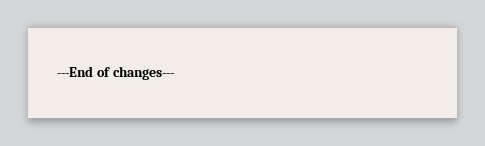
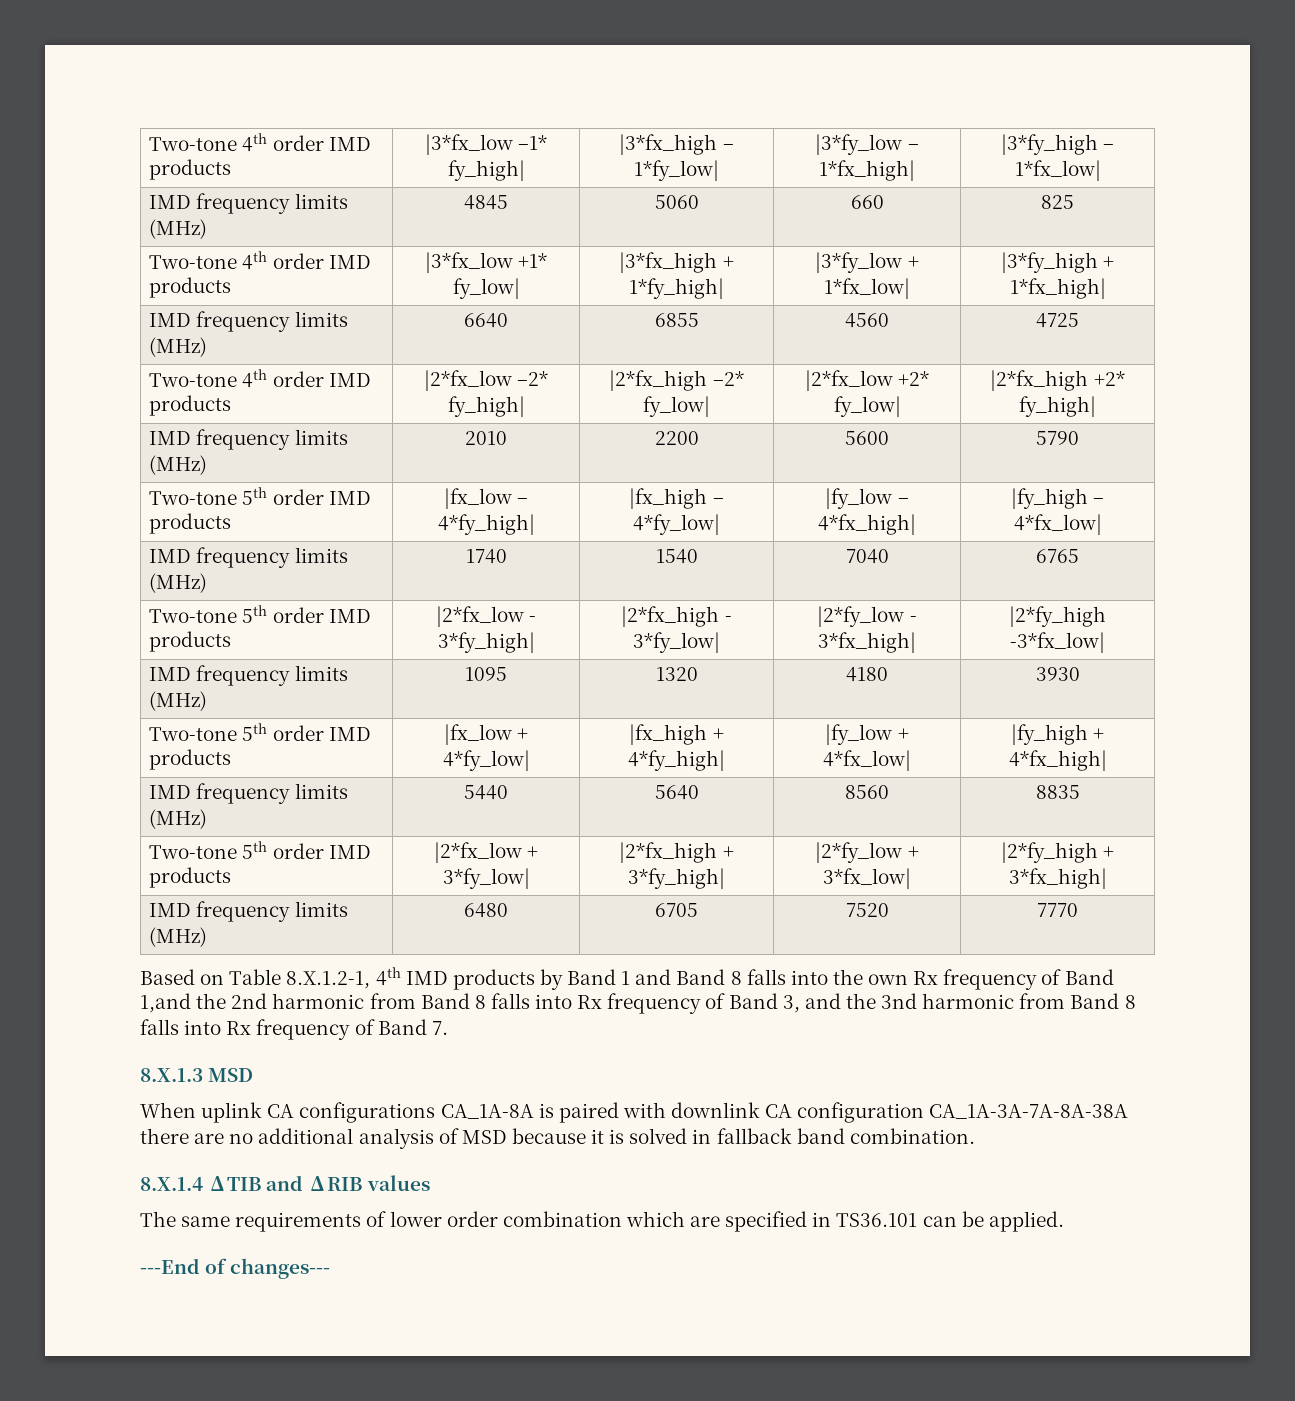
+ Two-tone 4th order IMD products | |3*fx_low –1* fy_high| | |3*fx_high – 1*fy_low| | |3*fy_low – 1*fx_high| | |3*fy_high – 1*fx_low|
+ IMD frequency limits (MHz) | 4845 | 5060 | 660 | 825
+ Two-tone 4th order IMD products | |3*fx_low +1* fy_low| | |3*fx_high + 1*fy_high| | |3*fy_low + 1*fx_low| | |3*fy_high + 1*fx_high|
+ IMD frequency limits (MHz) | 6640 | 6855 | 4560 | 4725
+ Two-tone 4th order IMD products | |2*fx_low –2* fy_high| | |2*fx_high –2* fy_low| | |2*fx_low +2* fy_low| | |2*fx_high +2* fy_high|
+ IMD frequency limits (MHz) | 2010 | 2200 | 5600 | 5790
+ Two-tone 5th order IMD products | |fx_low – 4*fy_high| | |fx_high – 4*fy_low| | |fy_low – 4*fx_high| | |fy_high – 4*fx_low|
+ IMD frequency limits (MHz) | 1740 | 1540 | 7040 | 6765
+ Two-tone 5th order IMD products | |2*fx_low - 3*fy_high| | |2*fx_high - 3*fy_low| | |2*fy_low - 3*fx_high| | |2*fy_high -3*fx_low|
+ IMD frequency limits (MHz) | 1095 | 1320 | 4180 | 3930
+ Two-tone 5th order IMD products | |fx_low + 4*fy_low| | |fx_high + 4*fy_high| | |fy_low + 4*fx_low| | |fy_high + 4*fx_high|
+ IMD frequency limits (MHz) | 5440 | 5640 | 8560 | 8835
+ Two-tone 5th order IMD products | |2*fx_low + 3*fy_low| | |2*fx_high + 3*fy_high| | |2*fy_low + 3*fx_low| | |2*fy_high + 3*fx_high|
+ IMD frequency limits (MHz) | 6480 | 6705 | 7520 | 7770
+ Based on Table 8.X.1.2-1, 4th IMD products by Band 1 and Band 8 falls into the own Rx frequency of Band 1,and the 2nd harmonic from Band 8 falls into Rx frequency of Band 3, and the 3nd harmonic from Band 8 falls into Rx frequency of Band 7.
+ 8.X.1.3 MSD
+ When uplink CA configurations CA_1A-8A is paired with downlink CA configuration CA_1A-3A-7A-8A-38A there are no additional analysis of MSD because it is solved in fallback band combination.
+ 8.X.1.4 ∆TIB and ∆RIB values
+ The same requirements of lower order combination which are specified in TS36.101 can be applied.

